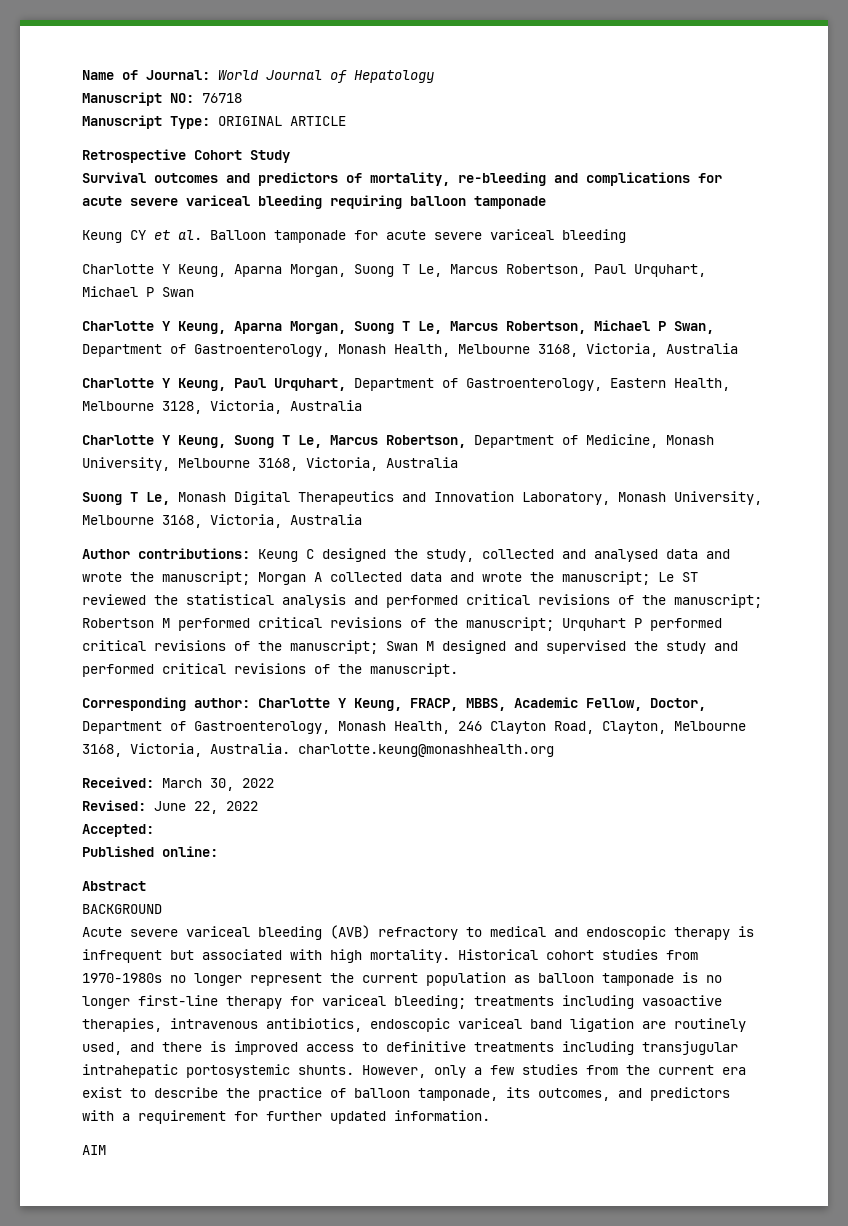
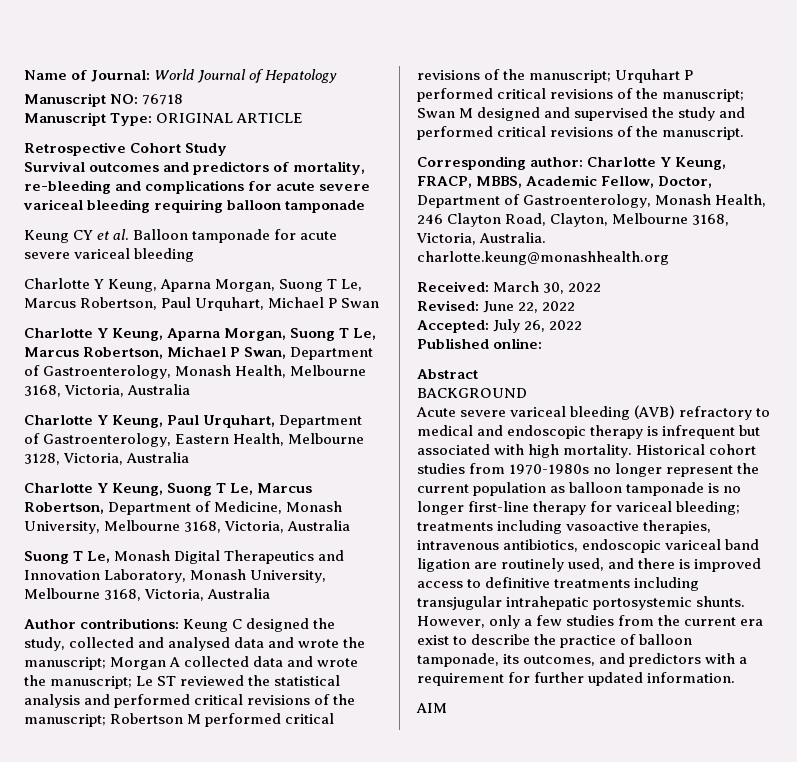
- Accepted:
+ Accepted: July 26, 2022

